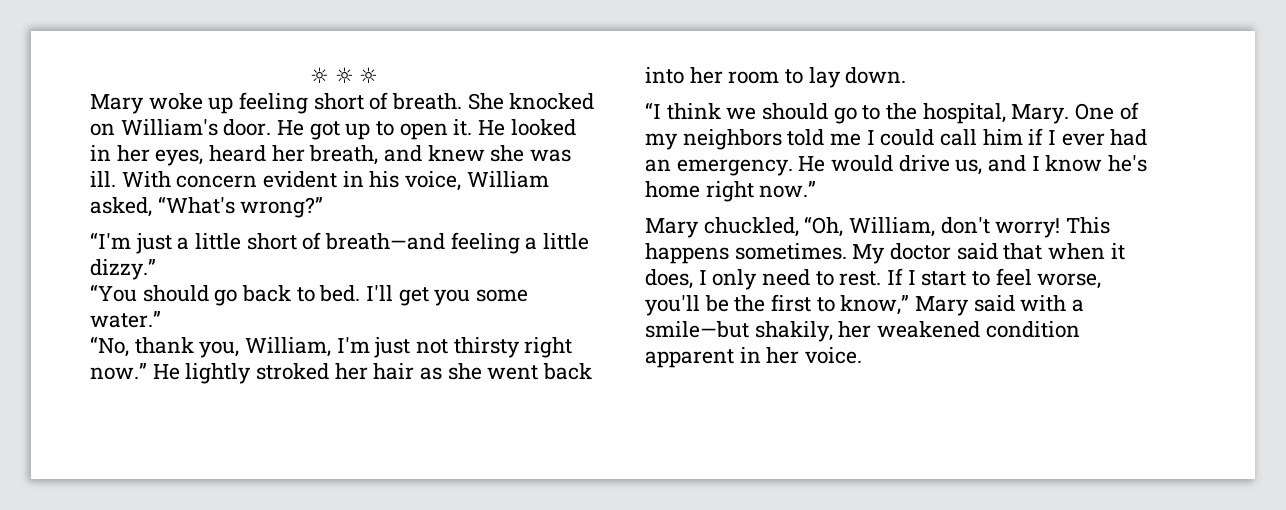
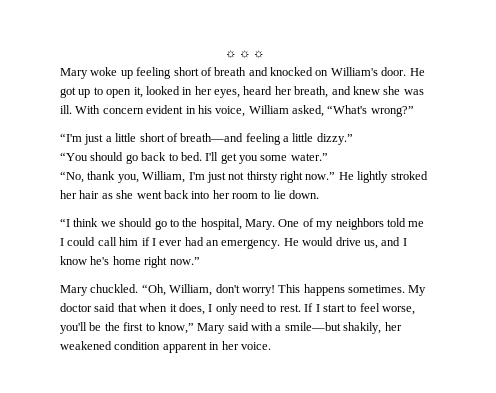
- Mary woke up feeling short of breath. She knocked on William's door.
+ Mary woke up feeling short of breath and knocked on William's door.
- He got up to open it. He looked in her eyes, heard her breath, and knew she was ill.
+ He got up to open it, looked in her eyes, heard her breath, and knew she was ill.
- He lightly stroked her hair as she went back into her room to lay down.
+ He lightly stroked her hair as she went back into her room to lie down.
- Mary chuckled, “Oh, William, don't worry!
+ Mary chuckled. “Oh, William, don't worry!

